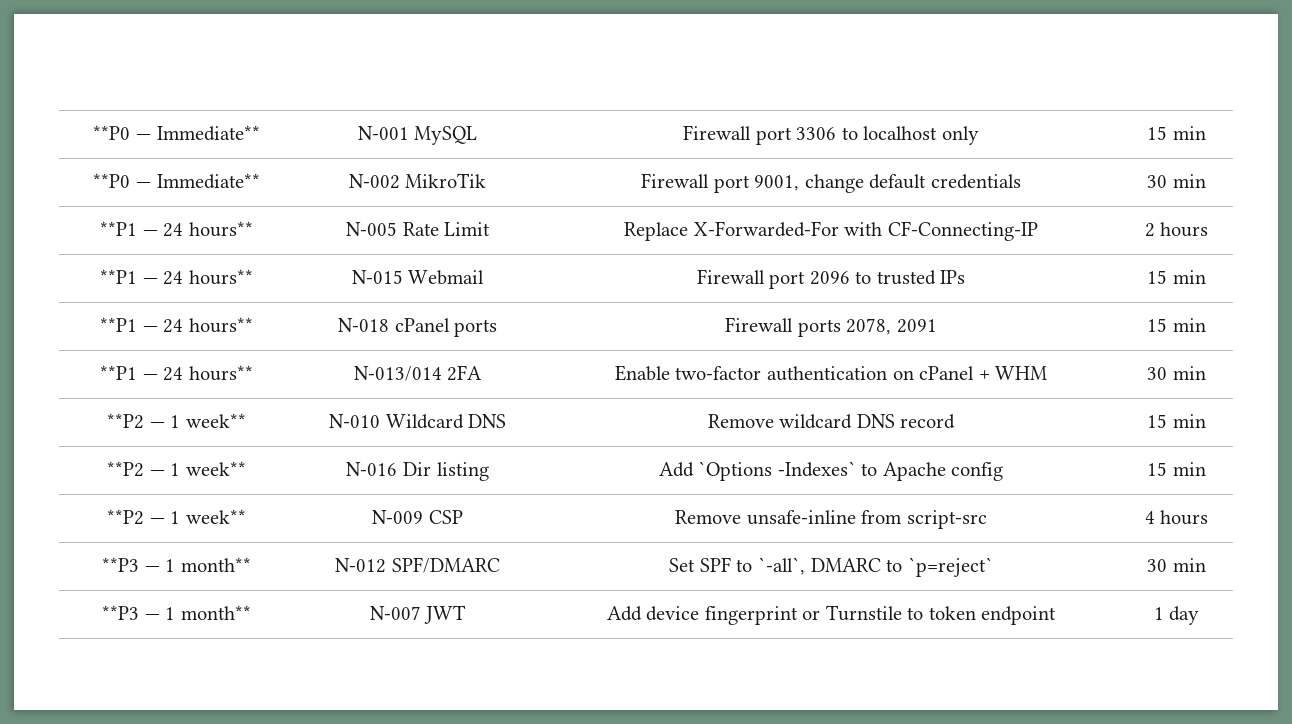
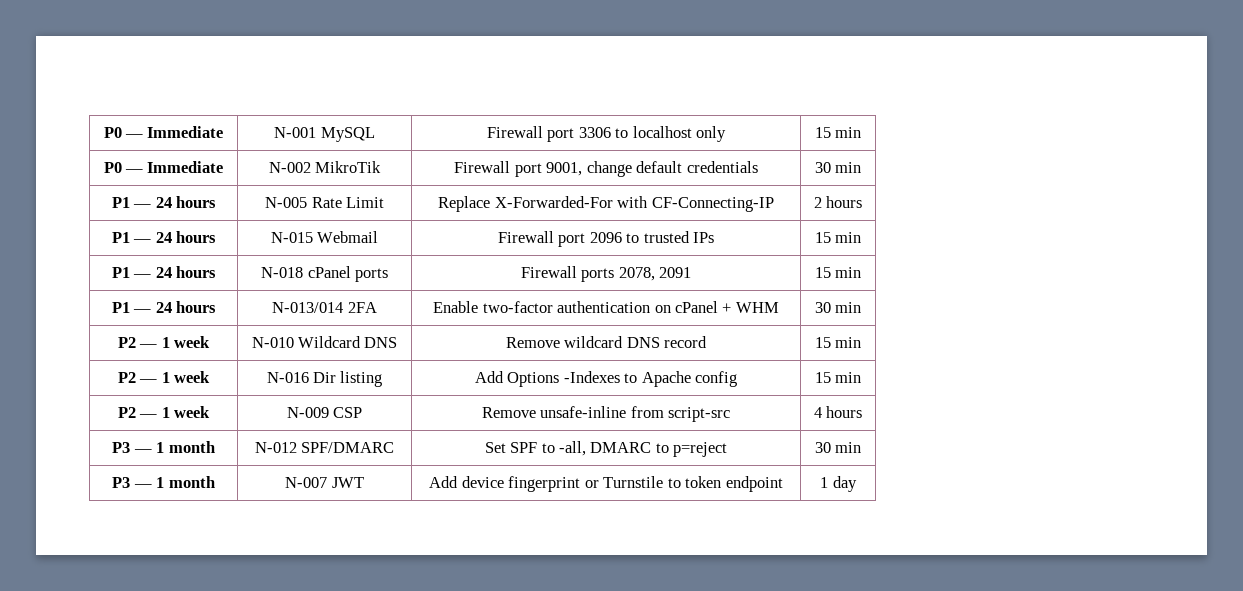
- **P0 — Immediate** | N-001 MySQL | Firewall port 3306 to localhost only | 15 min
+ P0 — Immediate | N-001 MySQL | Firewall port 3306 to localhost only | 15 min
- **P0 — Immediate** | N-002 MikroTik | Firewall port 9001, change default credentials | 30 min
+ P0 — Immediate | N-002 MikroTik | Firewall port 9001, change default credentials | 30 min
- **P1 — 24 hours** | N-005 Rate Limit | Replace X-Forwarded-For with CF-Connecting-IP | 2 hours
+ P1 — 24 hours | N-005 Rate Limit | Replace X-Forwarded-For with CF-Connecting-IP | 2 hours
- **P1 — 24 hours** | N-015 Webmail | Firewall port 2096 to trusted IPs | 15 min
+ P1 — 24 hours | N-015 Webmail | Firewall port 2096 to trusted IPs | 15 min
- **P1 — 24 hours** | N-018 cPanel ports | Firewall ports 2078, 2091 | 15 min
+ P1 — 24 hours | N-018 cPanel ports | Firewall ports 2078, 2091 | 15 min
- **P1 — 24 hours** | N-013/014 2FA | Enable two-factor authentication on cPanel + WHM | 30 min
+ P1 — 24 hours | N-013/014 2FA | Enable two-factor authentication on cPanel + WHM | 30 min
- **P2 — 1 week** | N-010 Wildcard DNS | Remove wildcard DNS record | 15 min
+ P2 — 1 week | N-010 Wildcard DNS | Remove wildcard DNS record | 15 min
- **P2 — 1 week** | N-016 Dir listing | Add `Options -Indexes` to Apache config | 15 min
+ P2 — 1 week | N-016 Dir listing | Add Options -Indexes to Apache config | 15 min
- **P2 — 1 week** | N-009 CSP | Remove unsafe-inline from script-src | 4 hours
+ P2 — 1 week | N-009 CSP | Remove unsafe-inline from script-src | 4 hours
- **P3 — 1 month** | N-012 SPF/DMARC | Set SPF to `-all`, DMARC to `p=reject` | 30 min
- **P3 — 1 month** | N-007 JWT | Add device fingerprint or Turnstile to token endpoint | 1 day
+ P3 — 1 month | N-012 SPF/DMARC | Set SPF to -all, DMARC to p=reject | 30 min
+ P3 — 1 month | N-007 JWT | Add device fingerprint or Turnstile to token endpoint | 1 day

